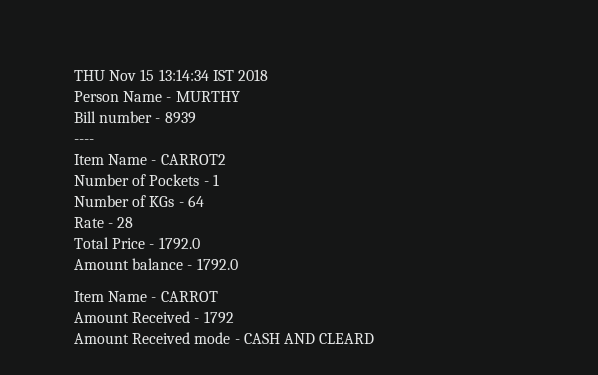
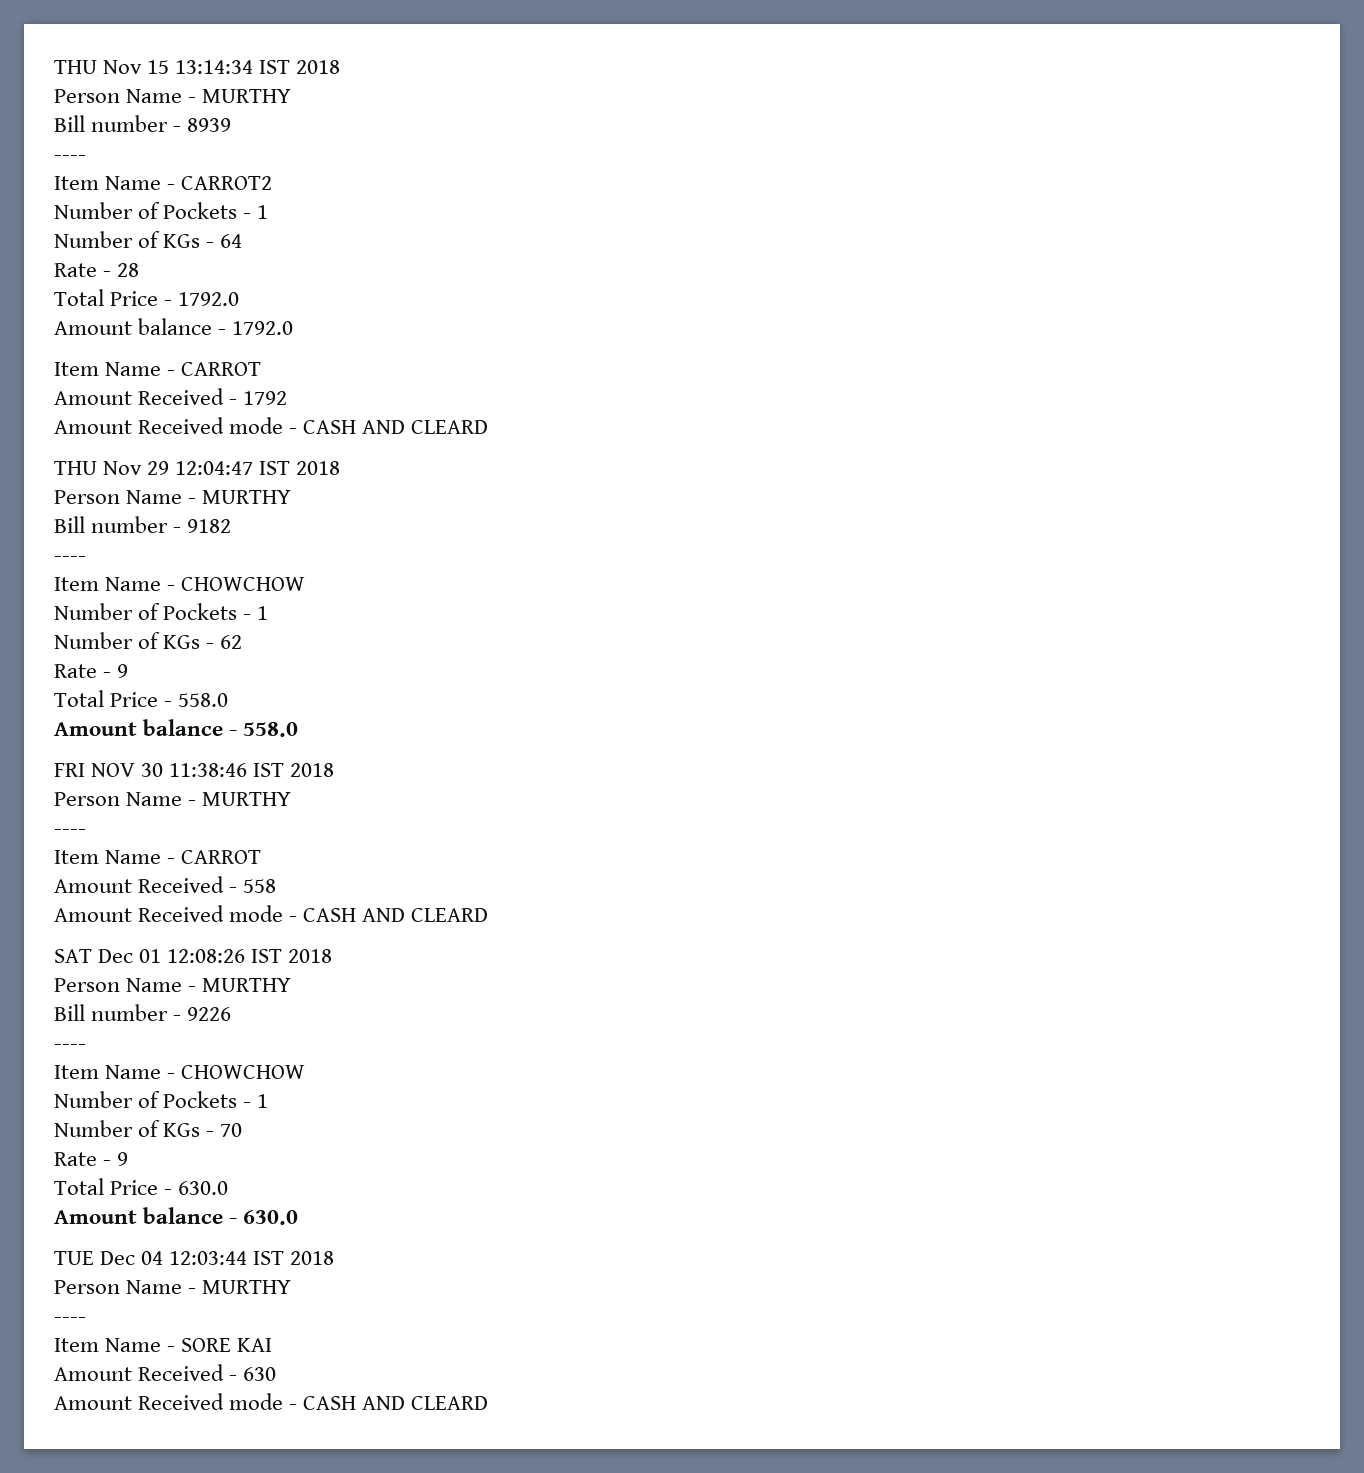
+ THU Nov 29 12:04:47 IST 2018
+ Person Name - MURTHY
+ Bill number - 9182
+ ----
+ Item Name - CHOWCHOW
+ Number of Pockets - 1
+ Number of KGs - 62
+ Rate - 9
+ Total Price - 558.0
+ Amount balance - 558.0
+ FRI NOV 30 11:38:46 IST 2018
+ Person Name - MURTHY
+ ----
+ Item Name - CARROT
+ Amount Received - 558
+ Amount Received mode - CASH AND CLEARD
+ SAT Dec 01 12:08:26 IST 2018
+ Person Name - MURTHY
+ Bill number - 9226
+ ----
+ Item Name - CHOWCHOW
+ Number of Pockets - 1
+ Number of KGs - 70
+ Rate - 9
+ Total Price - 630.0
+ Amount balance - 630.0
+ TUE Dec 04 12:03:44 IST 2018
+ Person Name - MURTHY
+ ----
+ Item Name - SORE KAI
+ Amount Received - 630
+ Amount Received mode - CASH AND CLEARD

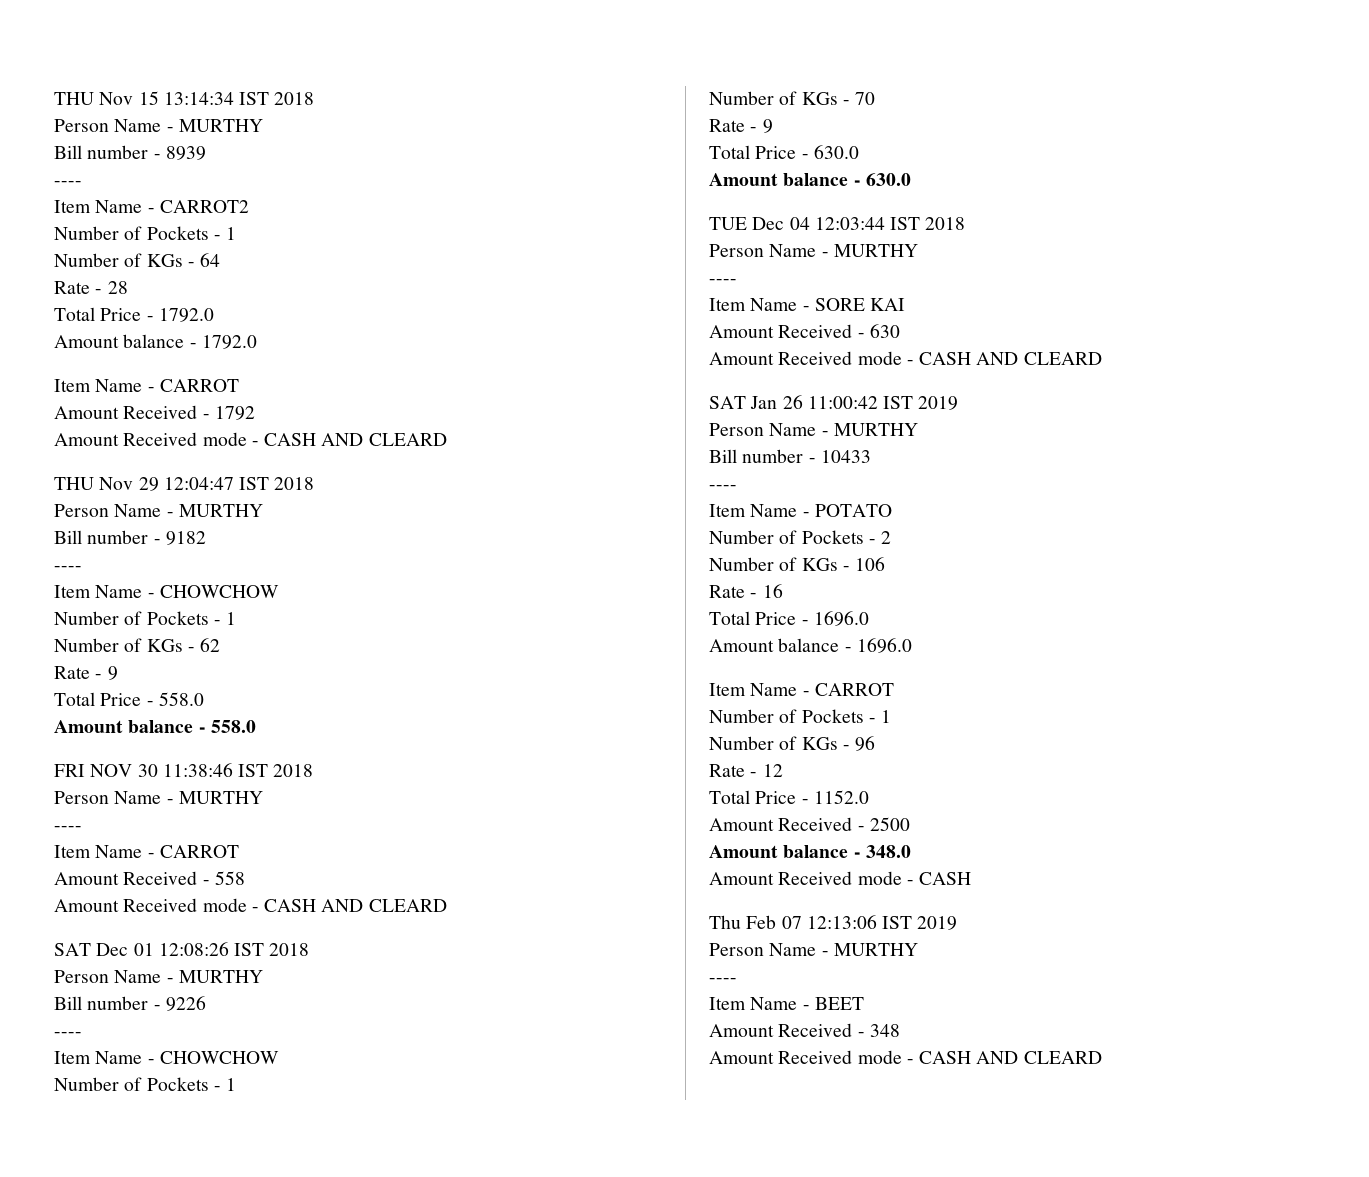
+ SAT Jan 26 11:00:42 IST 2019
+ Person Name - MURTHY
+ Bill number - 10433
+ ----
+ Item Name - POTATO
+ Number of Pockets - 2
+ Number of KGs - 106
+ Rate - 16
+ Total Price - 1696.0
+ Amount balance - 1696.0
+ Item Name - CARROT
+ Number of Pockets - 1
+ Number of KGs - 96
+ Rate - 12
+ Total Price - 1152.0
+ Amount Received - 2500
+ Amount balance - 348.0
+ Amount Received mode - CASH
+ Thu Feb 07 12:13:06 IST 2019
+ Person Name - MURTHY
+ ----
+ Item Name - BEET
+ Amount Received - 348
+ Amount Received mode - CASH AND CLEARD

